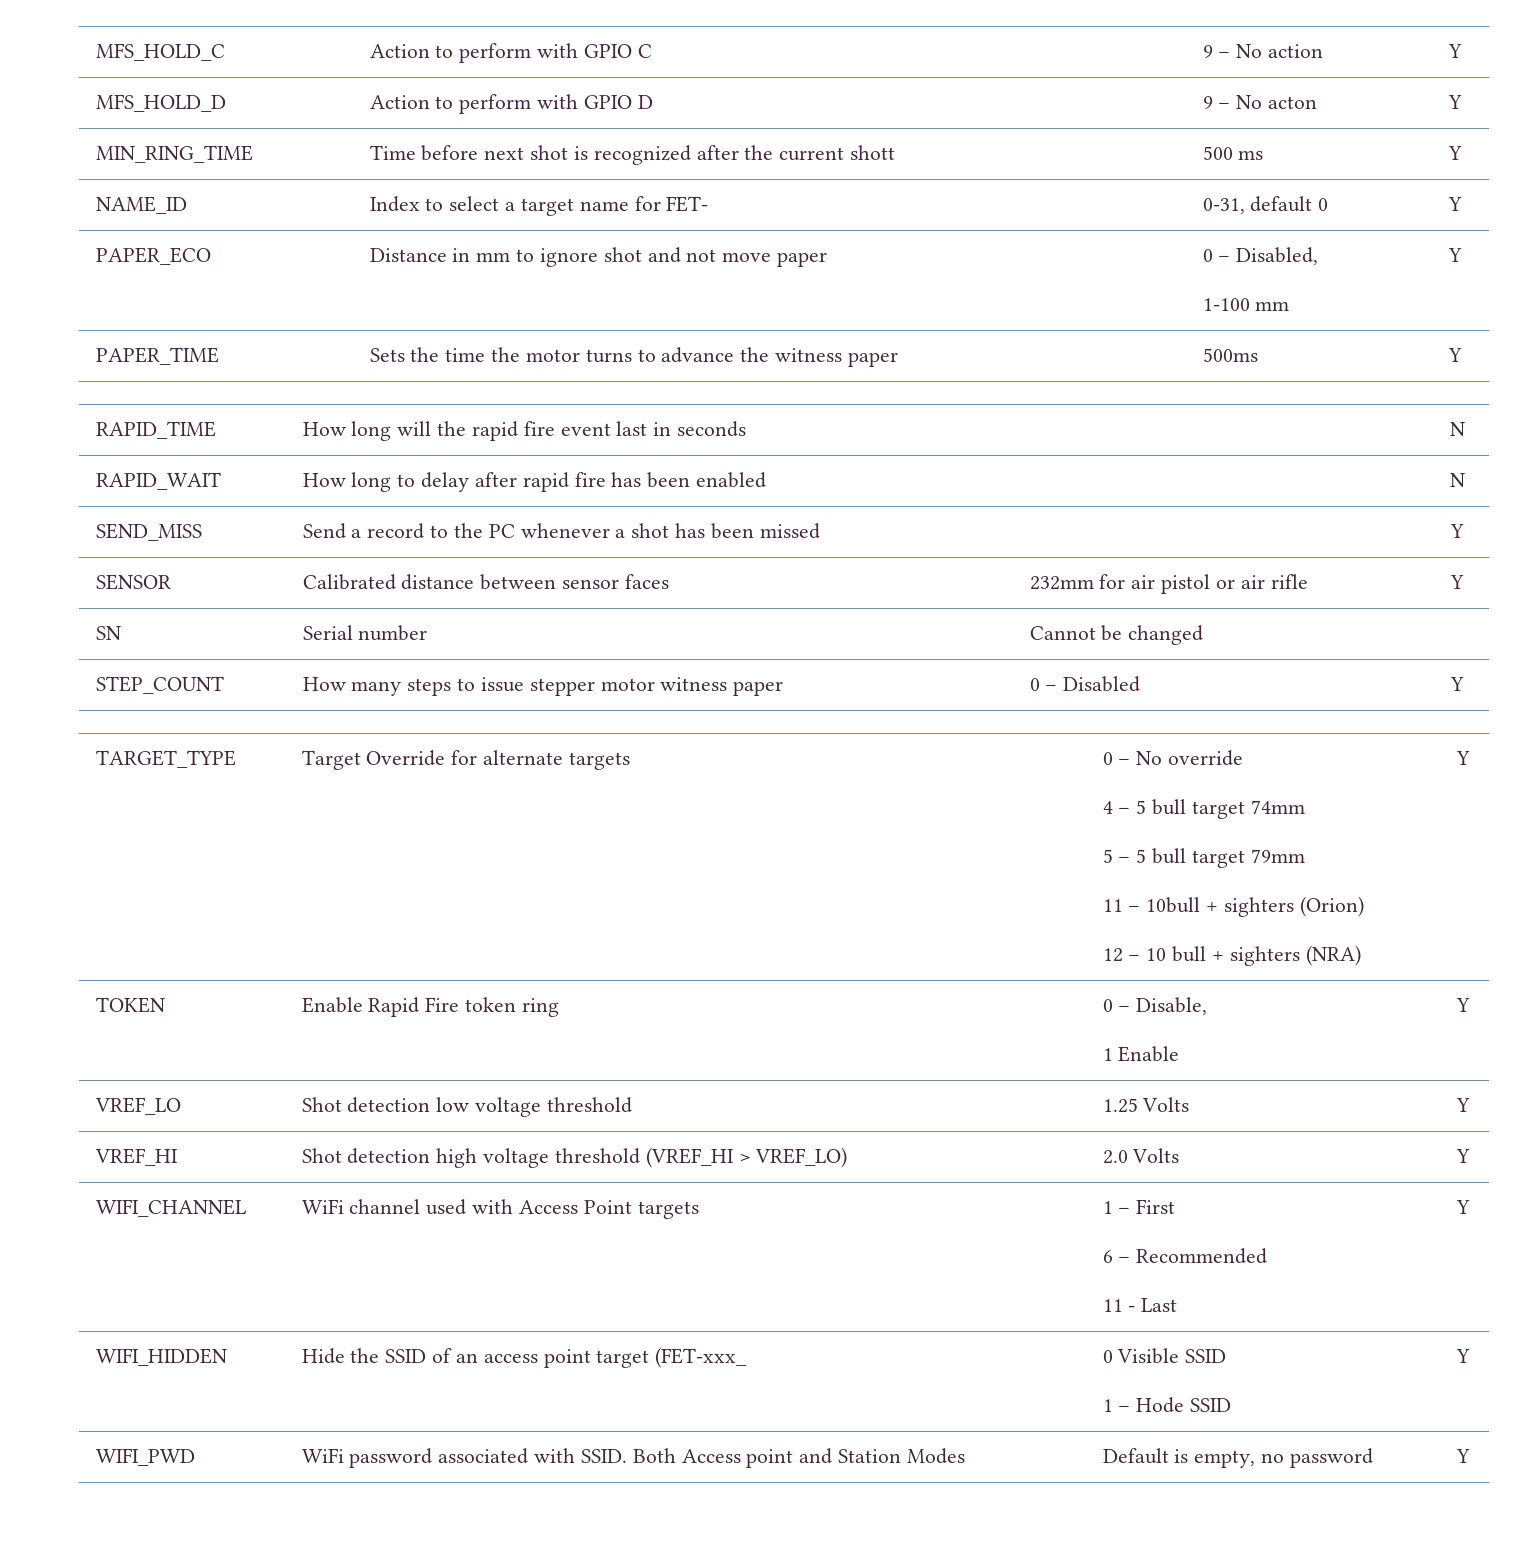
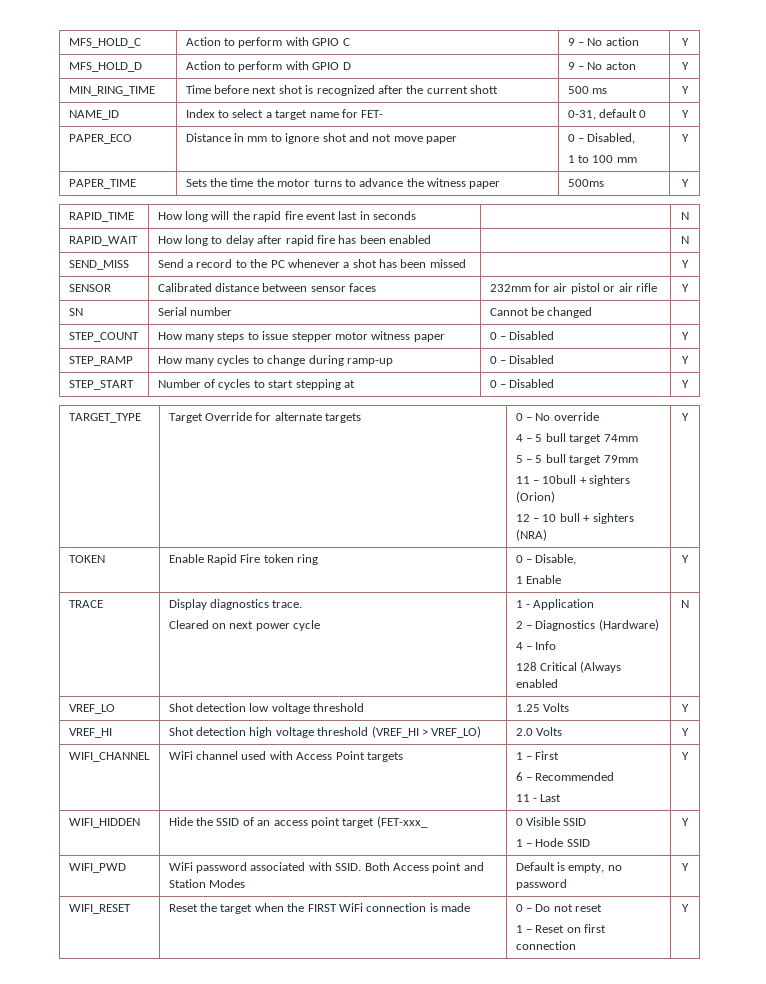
  PAPER_ECO | Distance in mm to ignore shot and not move paper | 0 – Disabled,
- 1-100 mm | Y
+ 1 to 100 mm | Y
+ STEP_RAMP | How many cycles to change during ramp-up | 0 – Disabled | Y
+ STEP_START | Number of cycles to start stepping at | 0 – Disabled | Y
+ TRACE | Display diagnostics trace.
+ Cleared on next power cycle | 1 - Application
+ 2 – Diagnostics (Hardware)
+ 4 – Info
+ 128 Critical (Always enabled | N
+ WIFI_RESET | Reset the target when the FIRST WiFi connection is made | 0 – Do not reset
+ 1 – Reset on first connection | Y

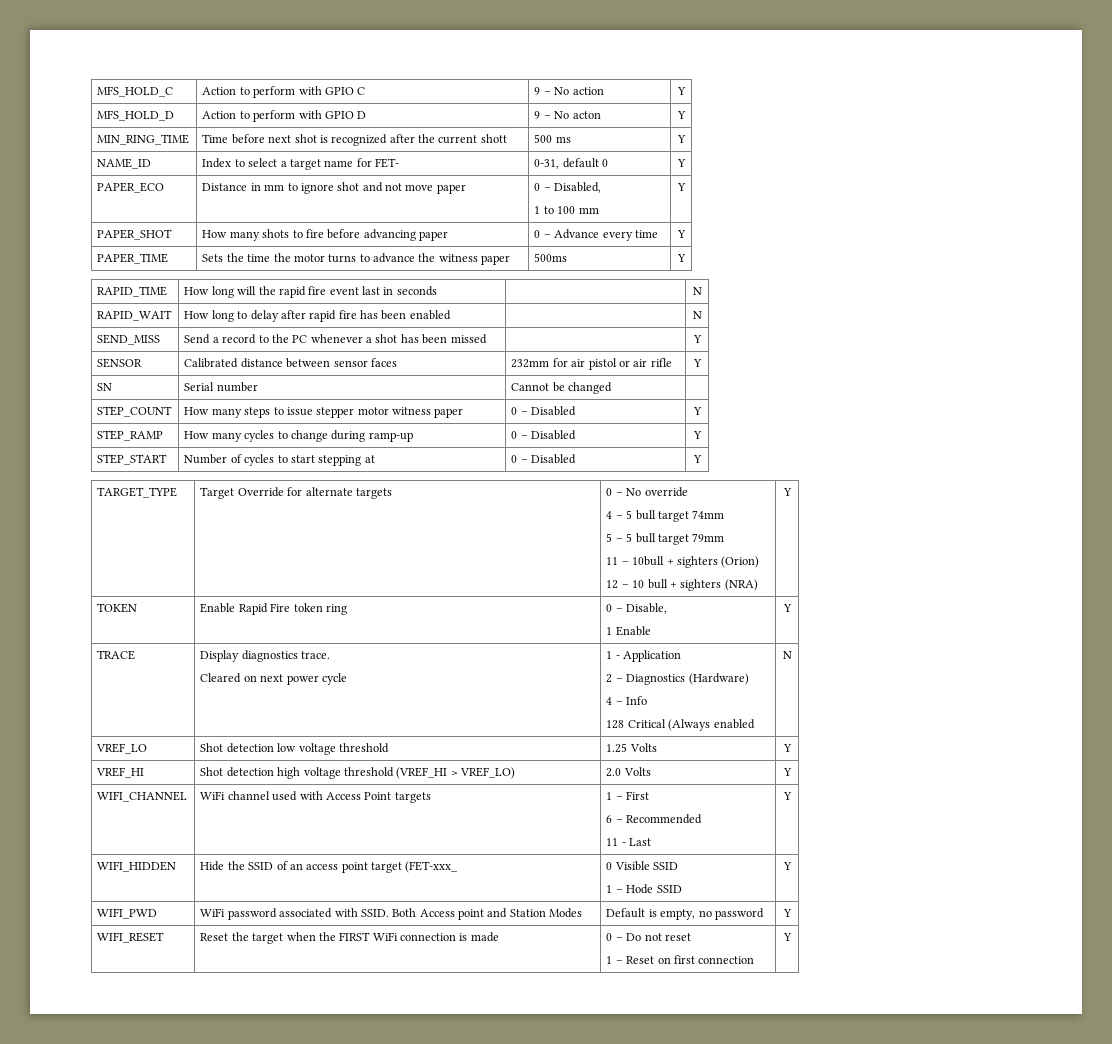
+ PAPER_SHOT | How many shots to fire before advancing paper | 0 – Advance every time | Y

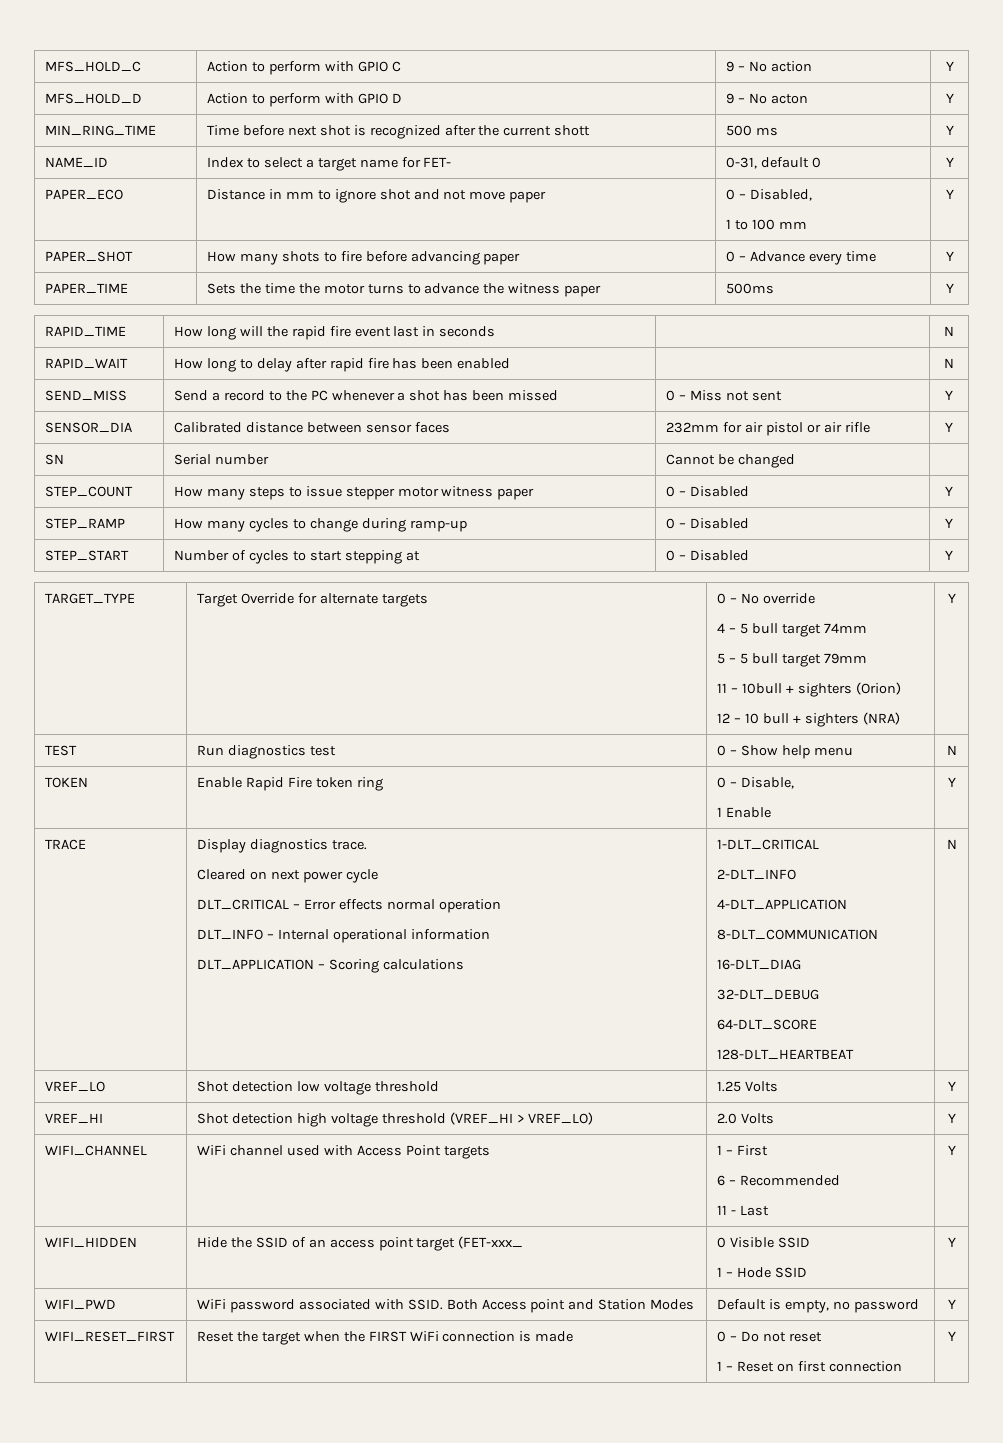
- SEND_MISS | Send a record to the PC whenever a shot has been missed | | Y
- SENSOR | Calibrated distance between sensor faces | 232mm for air pistol or air rifle | Y
+ SEND_MISS | Send a record to the PC whenever a shot has been missed | 0 – Miss not sent | Y
+ SENSOR_DIA | Calibrated distance between sensor faces | 232mm for air pistol or air rifle | Y
+ TEST | Run diagnostics test | 0 – Show help menu | N
  TRACE | Display diagnostics trace.
- Cleared on next power cycle | 1 - Application
- 2 – Diagnostics (Hardware)
- 4 – Info
- 128 Critical (Always enabled | N
+ Cleared on next power cycle
+ DLT_CRITICAL – Error effects normal operation
+ DLT_INFO – Internal operational information
+ DLT_APPLICATION – Scoring calculations | 1-DLT_CRITICAL
+ 2-DLT_INFO
+ 4-DLT_APPLICATION
+ 8-DLT_COMMUNICATION
+ 16-DLT_DIAG
+ 32-DLT_DEBUG
+ 64-DLT_SCORE
+ 128-DLT_HEARTBEAT | N
- WIFI_RESET | Reset the target when the FIRST WiFi connection is made | 0 – Do not reset
+ WIFI_RESET_FIRST | Reset the target when the FIRST WiFi connection is made | 0 – Do not reset

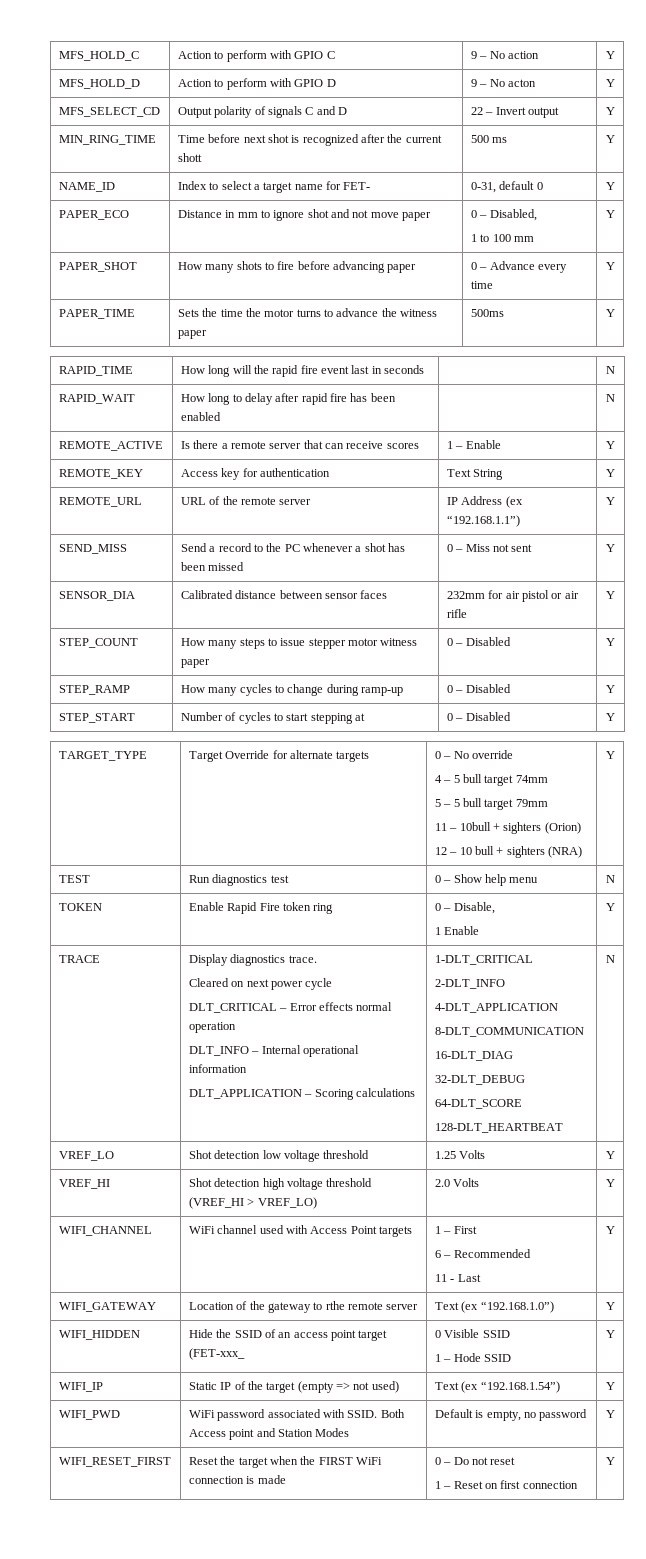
+ MFS_SELECT_CD | Output polarity of signals C and D | 22 – Invert output | Y
+ REMOTE_ACTIVE | Is there a remote server that can receive scores | 1 – Enable | Y
+ REMOTE_KEY | Access key for authentication | Text String | Y
+ REMOTE_URL | URL of the remote server | IP Address (ex “192.168.1.1”) | Y
- SN | Serial number | Cannot be changed |
+ WIFI_GATEWAY | Location of the gateway to rthe remote server | Text (ex “192.168.1.0”) | Y
+ WIFI_IP | Static IP of the target (empty => not used) | Text (ex “192.168.1.54”) | Y

